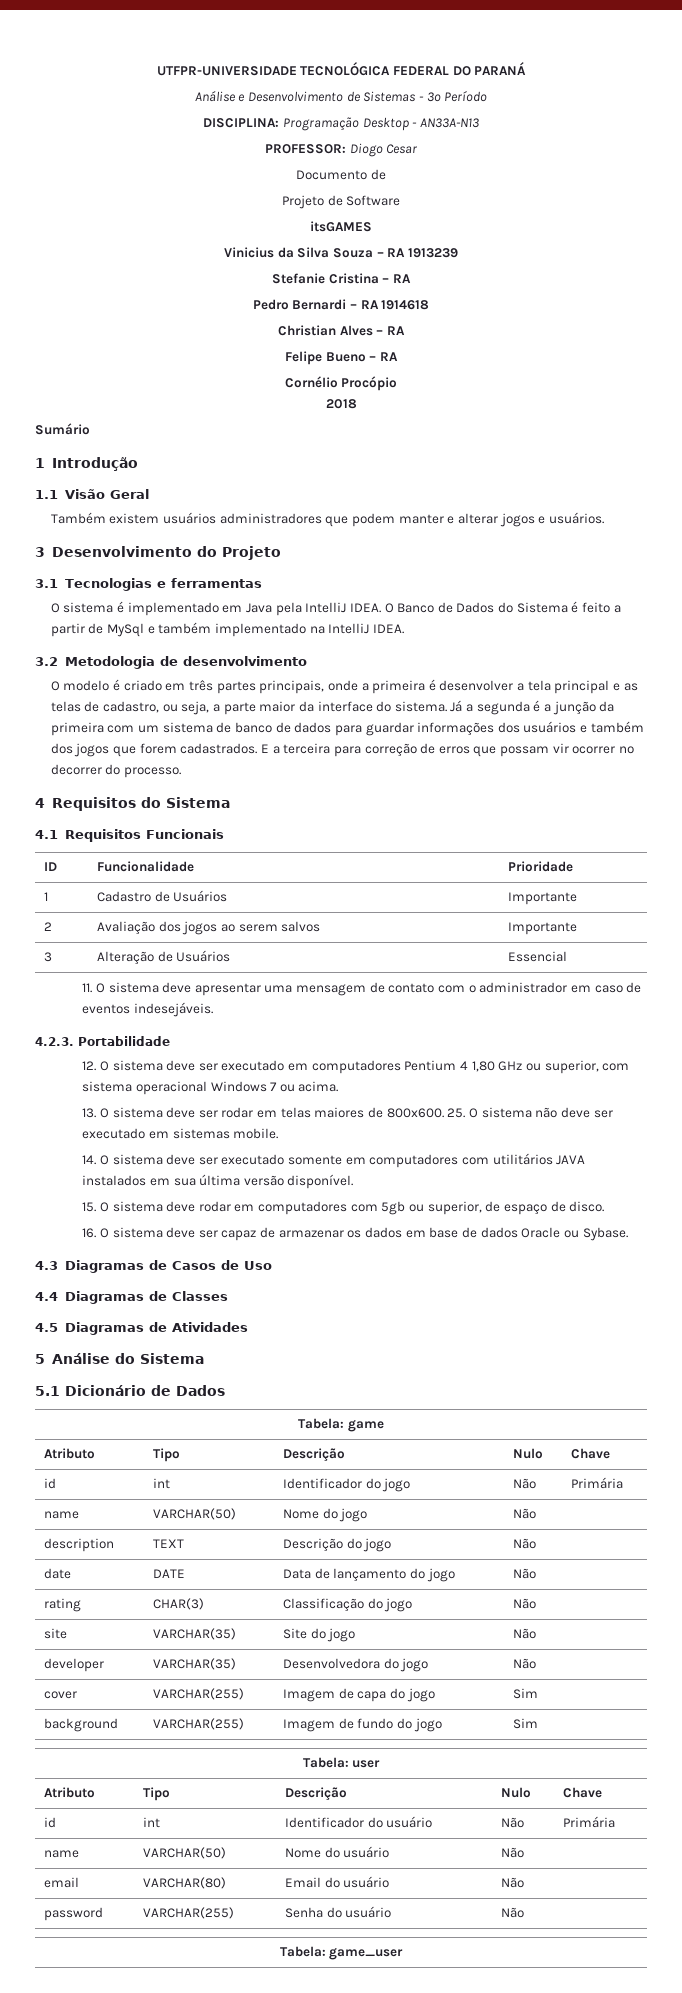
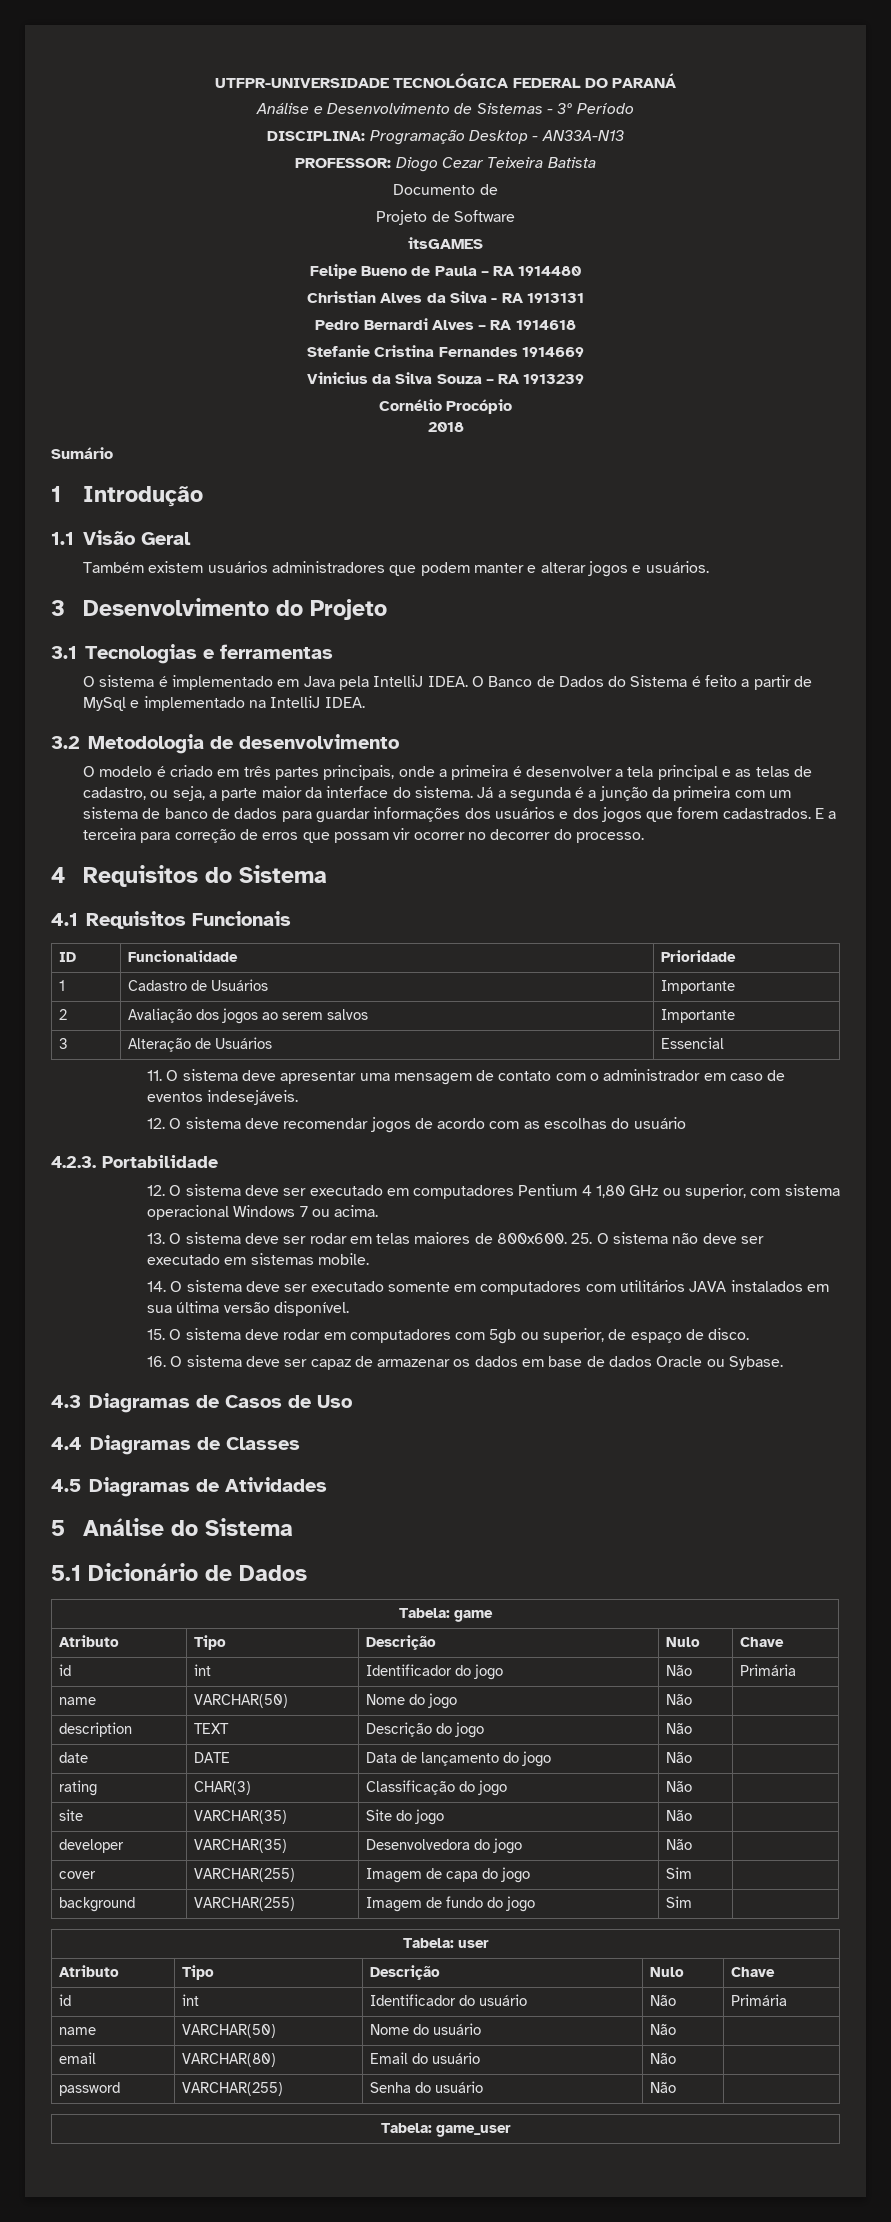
- PROFESSOR: Diogo Cesar
+ PROFESSOR: Diogo Cezar Teixeira Batista
+ Felipe Bueno de Paula – RA 1914480
+ Christian Alves da Silva - RA 1913131
+ Pedro Bernardi Alves – RA 1914618
+ Stefanie Cristina Fernandes 1914669
- Stefanie Cristina – RA
- Pedro Bernardi – RA 1914618
- Christian Alves – RA
- Felipe Bueno – RA
- O Banco de Dados do Sistema é feito a partir de MySql e também implementado na IntelliJ IDEA.
+ O Banco de Dados do Sistema é feito a partir de MySql e implementado na IntelliJ IDEA.
- Já a segunda é a junção da primeira com um sistema de banco de dados para guardar informações dos usuários e também dos jogos que forem cadastrados.
+ Já a segunda é a junção da primeira com um sistema de banco de dados para guardar informações dos usuários e dos jogos que forem cadastrados.
+ 12. O sistema deve recomendar jogos de acordo com as escolhas do usuário

